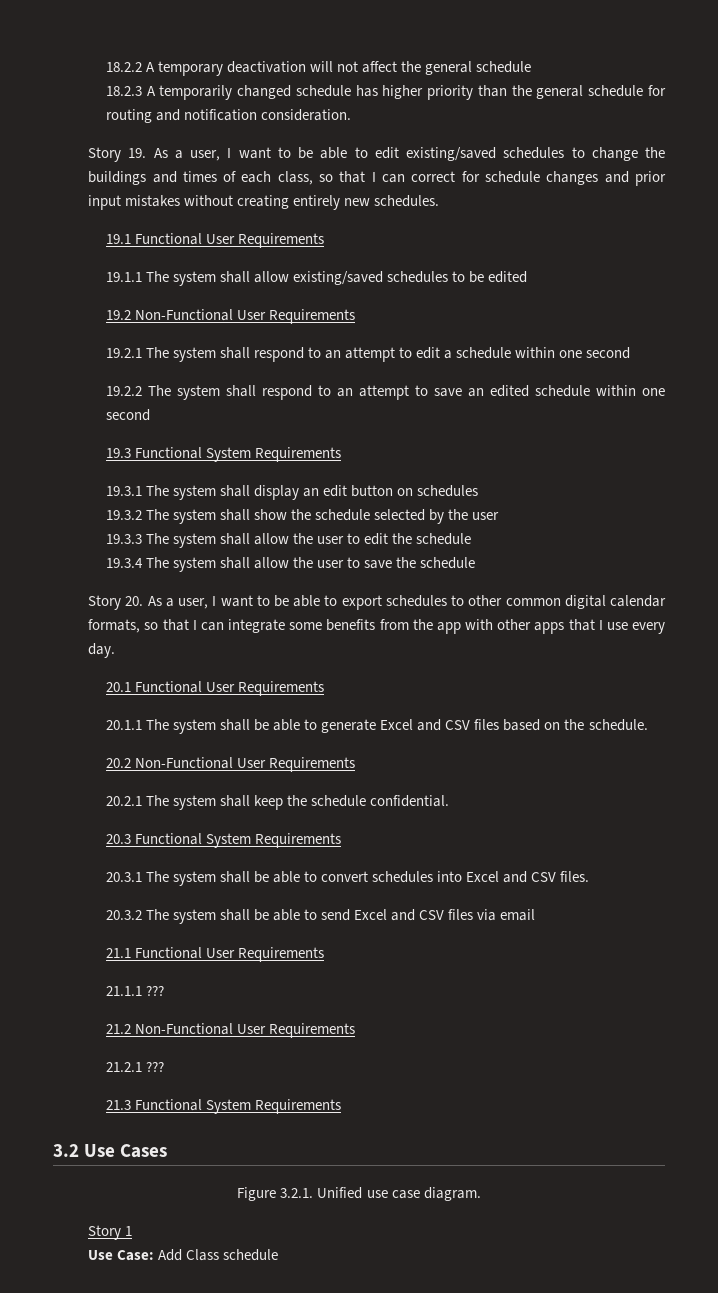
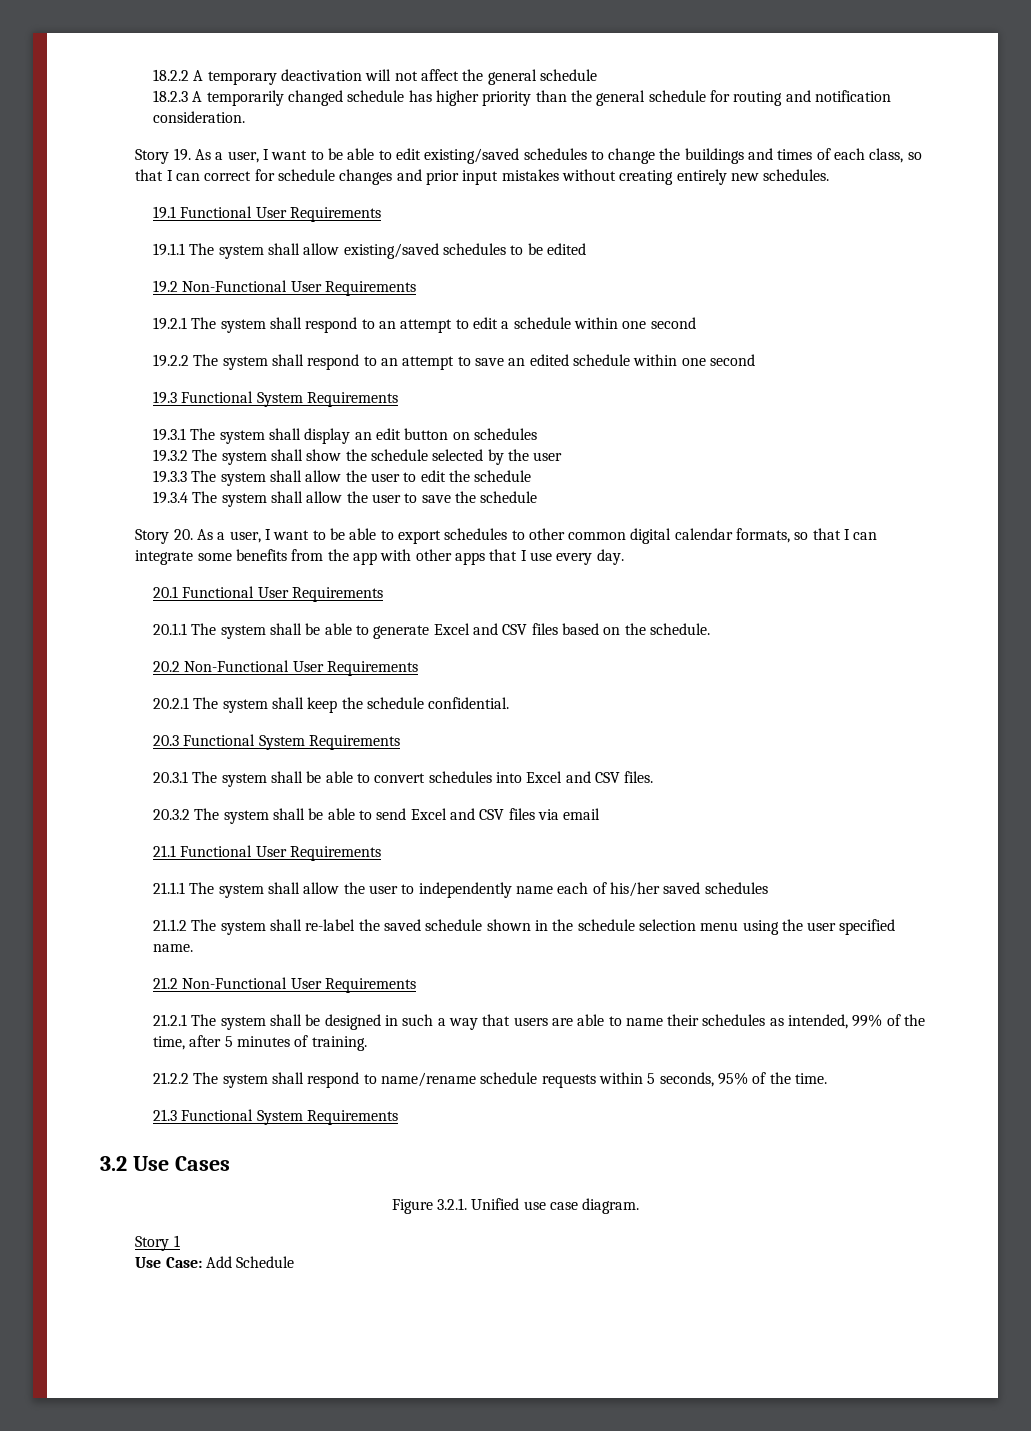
- 21.1.1 ???
+ 21.1.1 The system shall allow the user to independently name each of his/her saved schedules
+ 21.1.2 The system shall re-label the saved schedule shown in the schedule selection menu using the user specified name.
- 21.2.1 ???
+ 21.2.1 The system shall be designed in such a way that users are able to name their schedules as intended, 99% of the time, after 5 minutes of training.
+ 21.2.2 The system shall respond to name/rename schedule requests within 5 seconds, 95% of the time.
- Use Case: Add Class schedule
+ Use Case: Add Schedule

